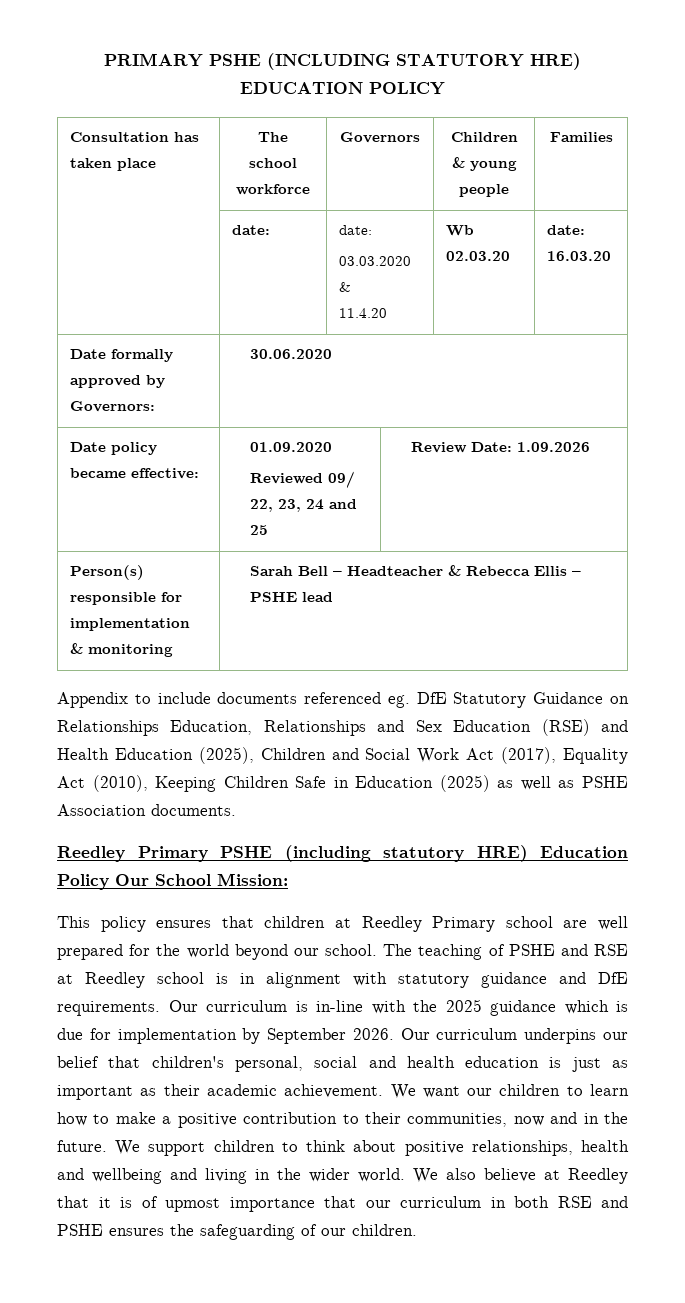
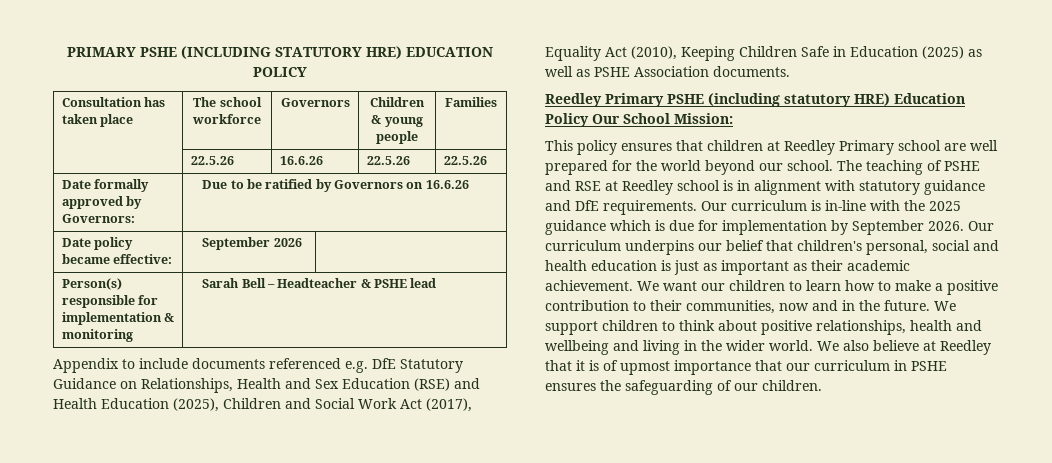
- | date: | date:
- 03.03.2020 &
- 11.4.20 | Wb 02.03.20 | date: 16.03.20
+ | 22.5.26 | 16.6.26 | 22.5.26 | 22.5.26
- Date formally approved by Governors: | 30.06.2020
- Date policy became effective: | 01.09.2020
- Reviewed 09/ 22, 23, 24 and 25 | Review Date: 1.09.2026
+ Date formally approved by Governors: | Due to be ratified by Governors on 16.6.26
+ Date policy became effective: | September 2026 |
- Person(s) responsible for implementation & monitoring | Sarah Bell – Headteacher & Rebecca Ellis – PSHE lead
+ Person(s) responsible for implementation & monitoring | Sarah Bell – Headteacher & PSHE lead
- Appendix to include documents referenced eg. DfE Statutory Guidance on Relationships Education, Relationships and Sex Education (RSE) and Health Education (2025), Children and Social Work Act (2017), Equality Act (2010), Keeping Children Safe in Education (2025) as well as PSHE Association documents.
+ Appendix to include documents referenced e.g. DfE Statutory Guidance on Relationships, Health and Sex Education (RSE) and Health Education (2025), Children and Social Work Act (2017), Equality Act (2010), Keeping Children Safe in Education (2025) as well as PSHE Association documents.
- We also believe at Reedley that it is of upmost importance that our curriculum in both RSE and PSHE ensures the safeguarding of our children.
+ We also believe at Reedley that it is of upmost importance that our curriculum in PSHE ensures the safeguarding of our children.

